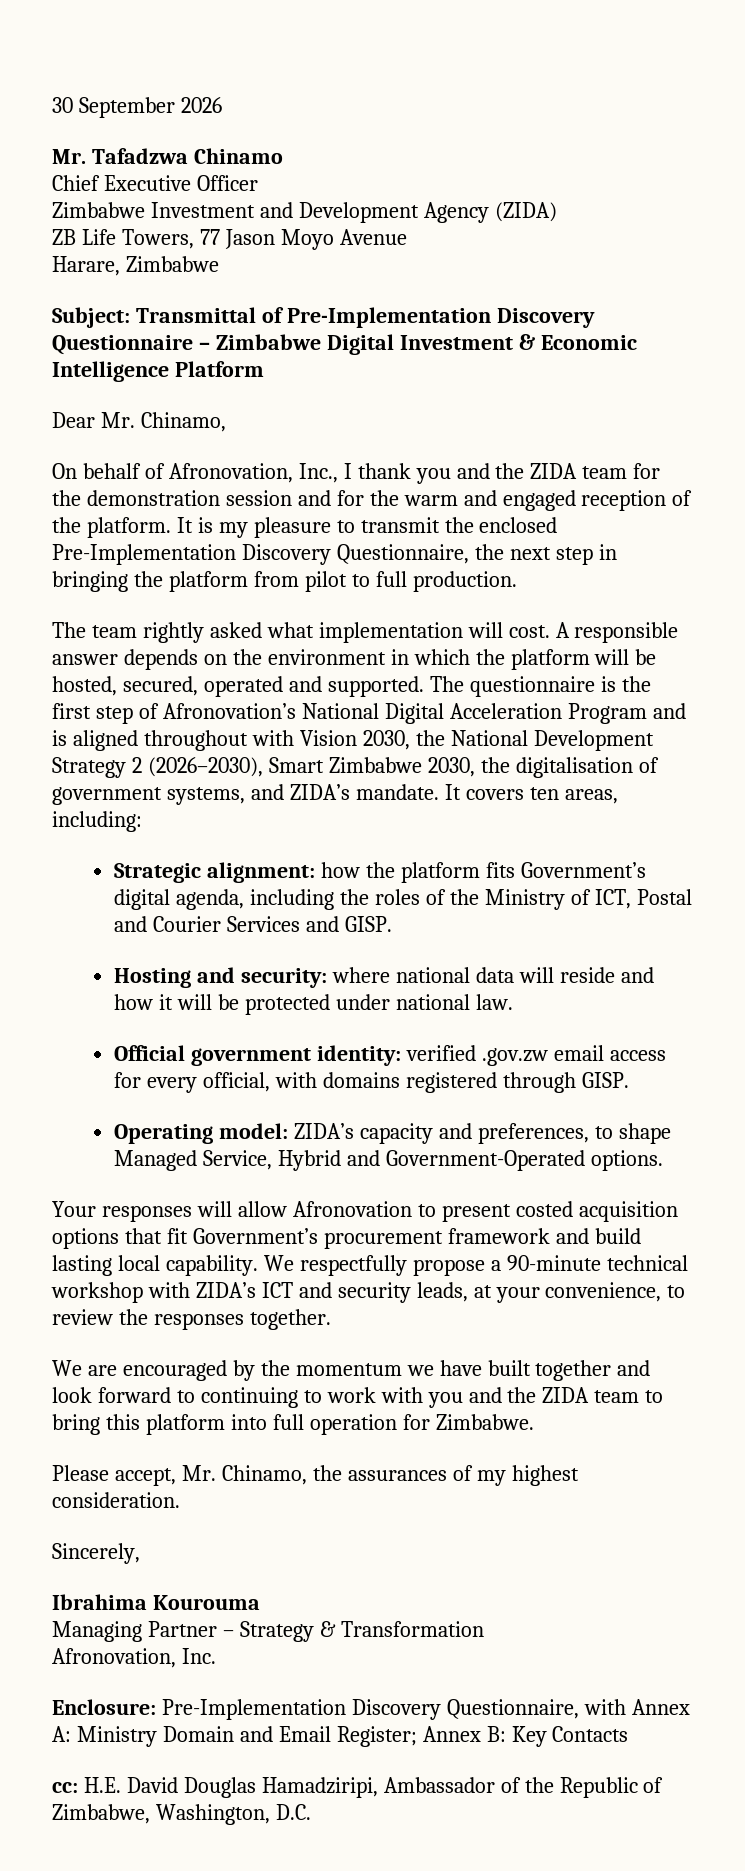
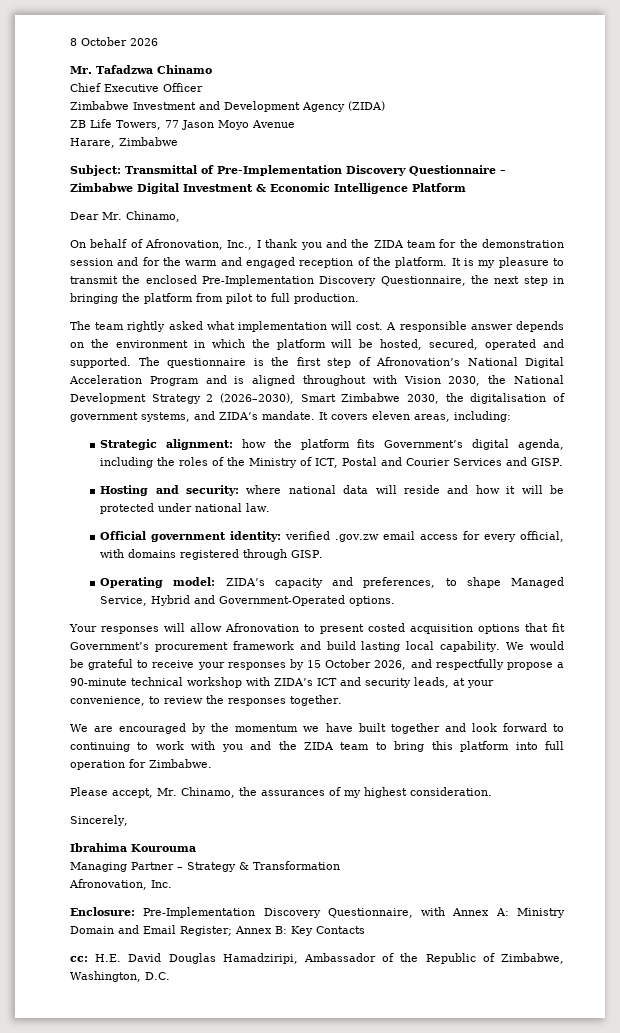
- 30 September 2026
+ 8 October 2026
- It covers ten areas, including:
+ It covers eleven areas, including:
- We respectfully propose a 90-minute technical workshop with ZIDA’s ICT and security leads, at your convenience, to review the responses together.
+ We would be grateful to receive your responses by 15 October 2026, and respectfully propose a 90-minute technical workshop with ZIDA’s ICT and security leads, at your convenience, to review the responses together.

